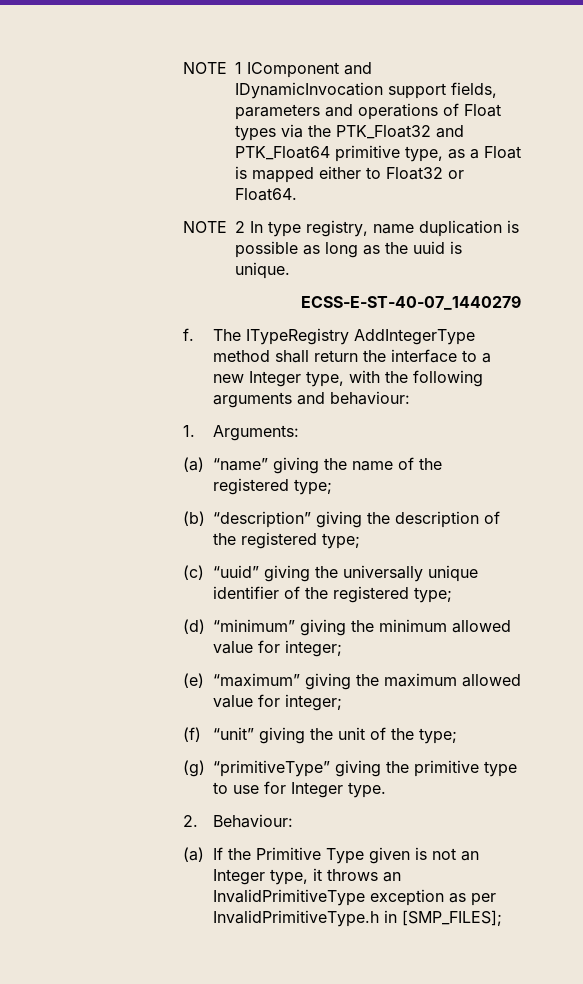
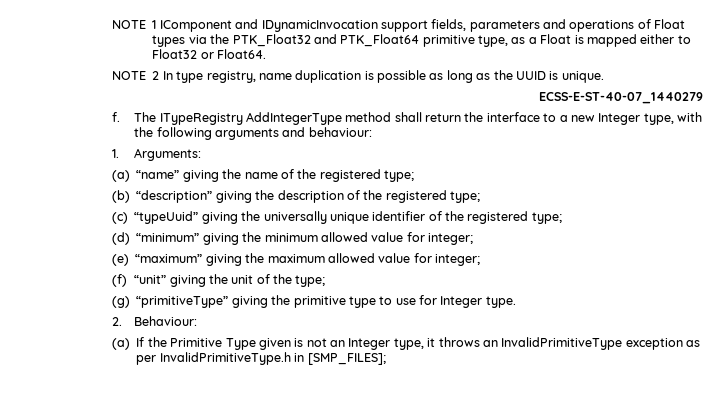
- NOTE 2 In type registry, name duplication is possible as long as the uuid is unique.
+ NOTE 2 In type registry, name duplication is possible as long as the UUID is unique.
- (c) “uuid” giving the universally unique identifier of the registered type;
+ (c) “typeUuid” giving the universally unique identifier of the registered type;

